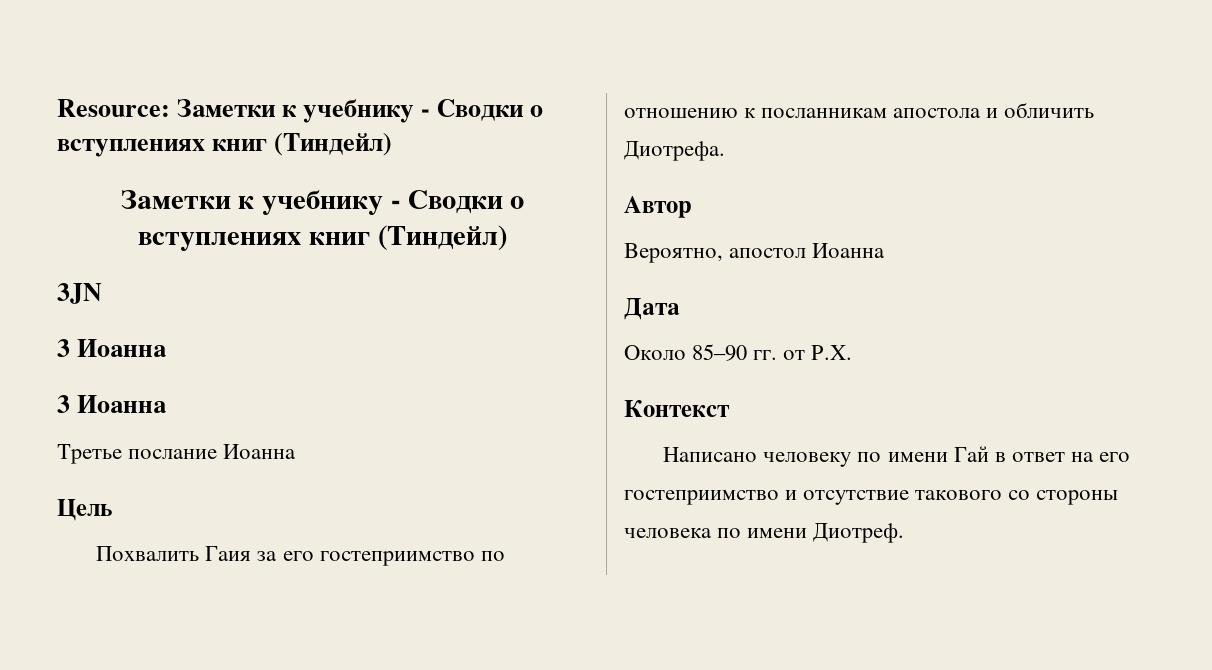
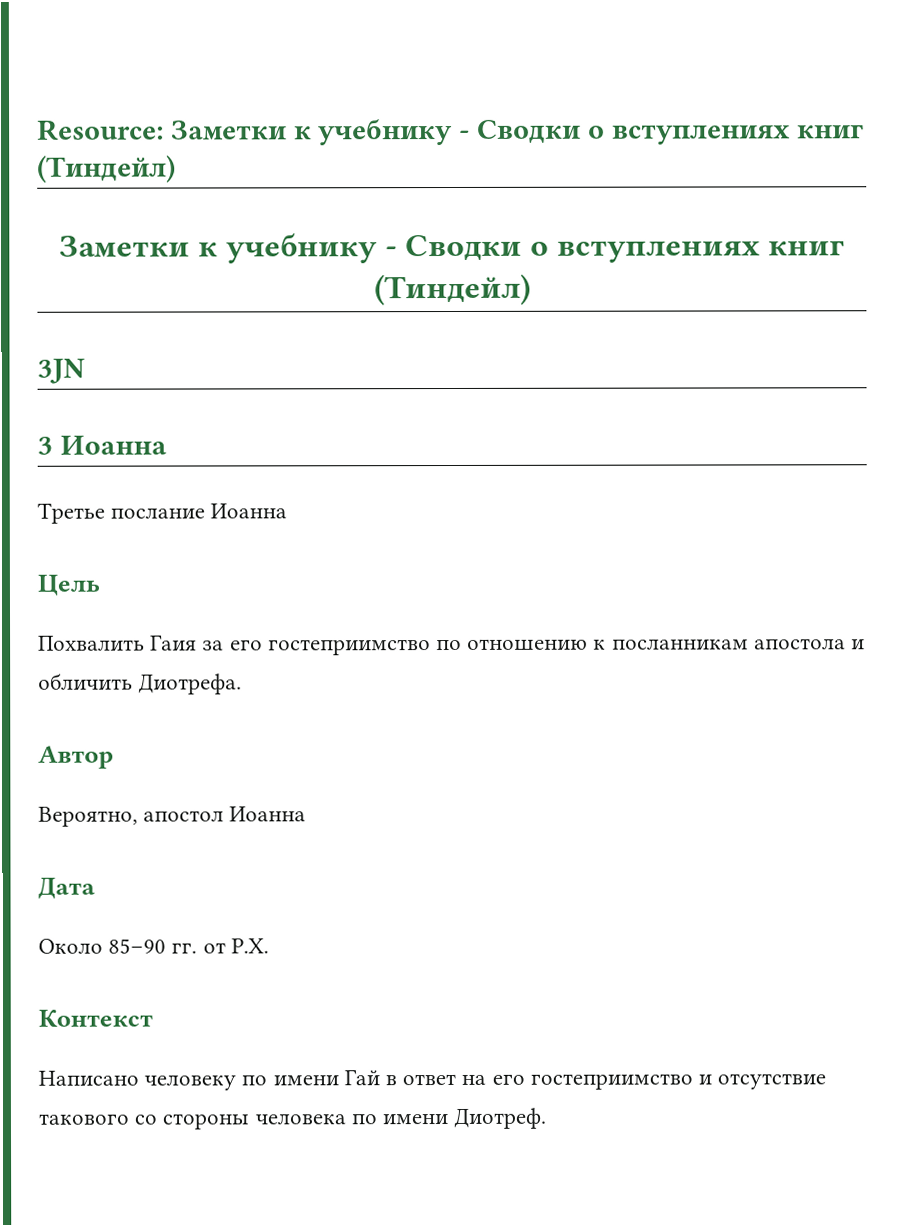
  3JN
- 3 Иоанна

